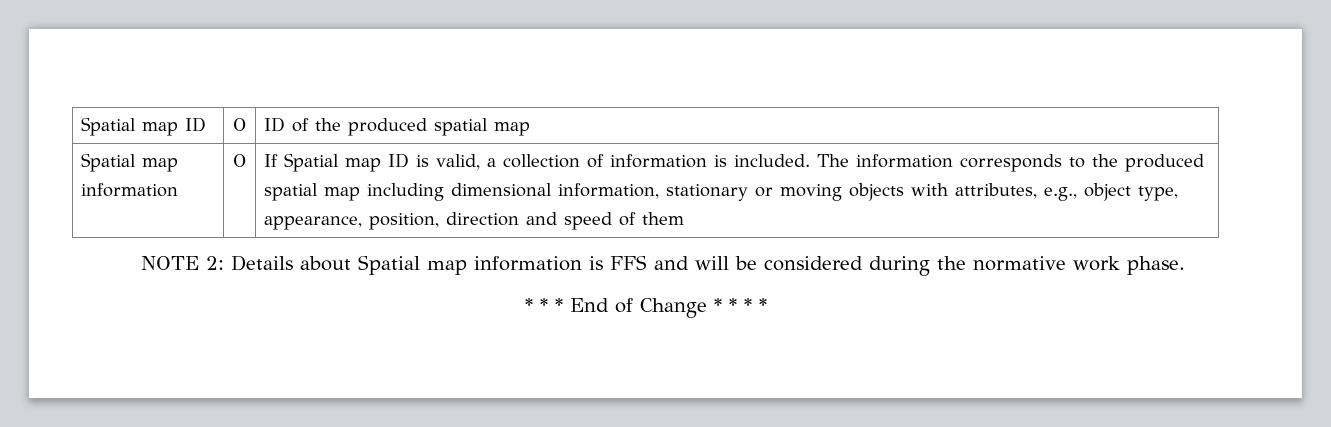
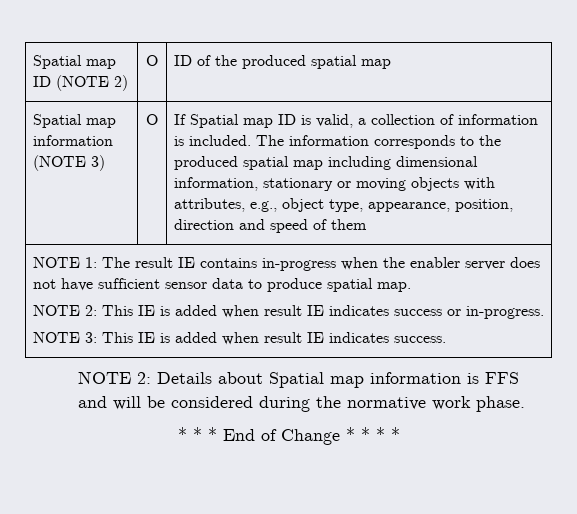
- Spatial map ID | O | ID of the produced spatial map
- Spatial map information
+ Spatial map ID (NOTE 2) | O | ID of the produced spatial map
+ Spatial map information (NOTE 3)
+ NOTE 1: The result IE contains in-progress when the enabler server does not have sufficient sensor data to produce spatial map.
+ NOTE 2: This IE is added when result IE indicates success or in-progress.
+ NOTE 3: This IE is added when result IE indicates success.

